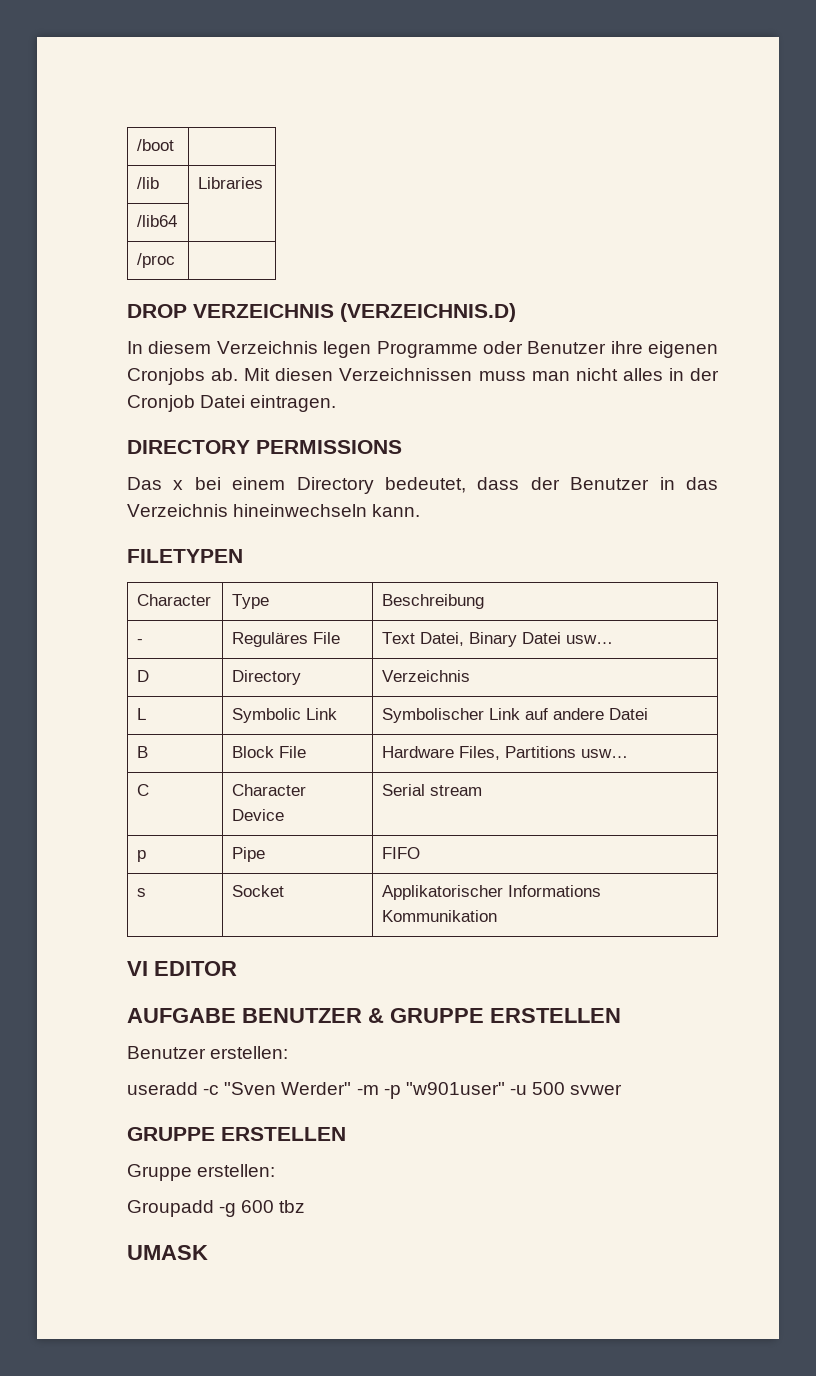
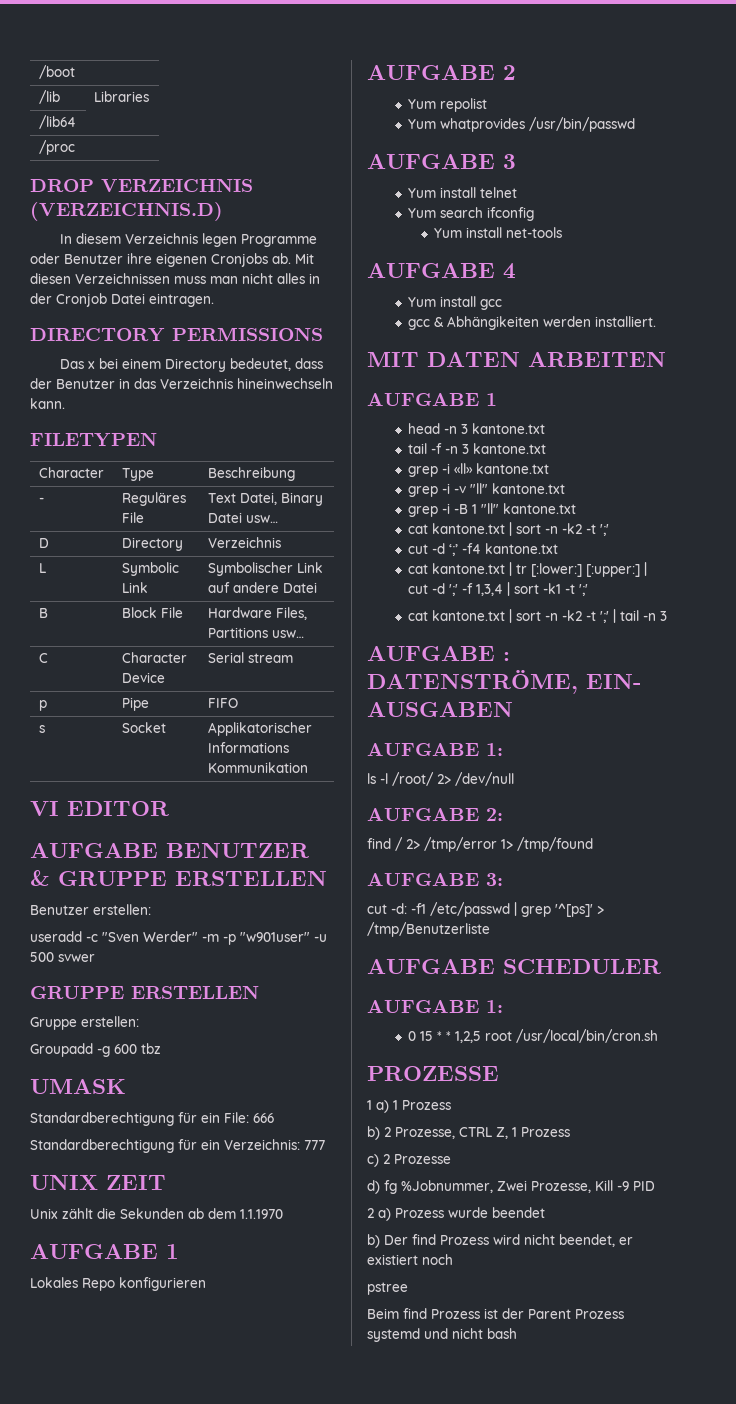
+ Standardberechtigung für ein File: 666
+ Standardberechtigung für ein Verzeichnis: 777
+ UNIX ZEIT
+ Unix zählt die Sekunden ab dem 1.1.1970
+ AUFGABE 1
+ Lokales Repo konfigurieren
+ AUFGABE 2
+ Yum repolist
+ Yum whatprovides /usr/bin/passwd
+ AUFGABE 3
+ Yum install telnet
+ Yum search ifconfig
+ Yum install net-tools
+ AUFGABE 4
+ Yum install gcc
+ gcc & Abhängikeiten werden installiert.
+ MIT DATEN ARBEITEN
+ AUFGABE 1
+ head -n 3 kantone.txt
+ tail -f -n 3 kantone.txt
+ grep -i «ll» kantone.txt
+ grep -i -v "ll" kantone.txt
+ grep -i -B 1 "ll" kantone.txt
+ cat kantone.txt | sort -n -k2 -t ';'
+ cut -d ‘;’ -f4 kantone.txt
+ cat kantone.txt | tr [:lower:] [:upper:] | cut -d ';' -f 1,3,4 | sort -k1 -t ';'
+ cat kantone.txt | sort -n -k2 -t ';' | tail -n 3
+ AUFGABE : DATENSTRÖME, EIN- AUSGABEN
+ AUFGABE 1:
+ ls -l /root/ 2> /dev/null
+ AUFGABE 2:
+ find / 2> /tmp/error 1> /tmp/found
+ AUFGABE 3:
+ cut -d: -f1 /etc/passwd | grep '^[ps]' > /tmp/Benutzerliste
+ AUFGABE SCHEDULER
+ AUFGABE 1:
+ 0 15 * * 1,2,5 root /usr/local/bin/cron.sh
+ PROZESSE
+ 1 a) 1 Prozess
+ b) 2 Prozesse, CTRL Z, 1 Prozess
+ c) 2 Prozesse
+ d) fg %Jobnummer, Zwei Prozesse, Kill -9 PID
+ 2 a) Prozess wurde beendet
+ b) Der find Prozess wird nicht beendet, er existiert noch
+ pstree
+ Beim find Prozess ist der Parent Prozess systemd und nicht bash

